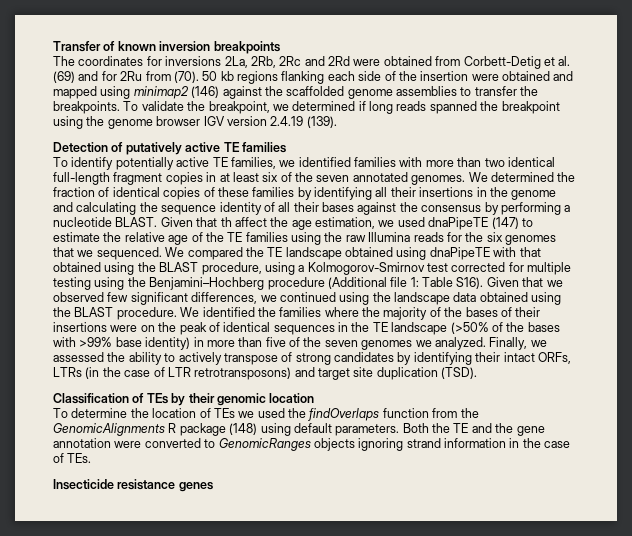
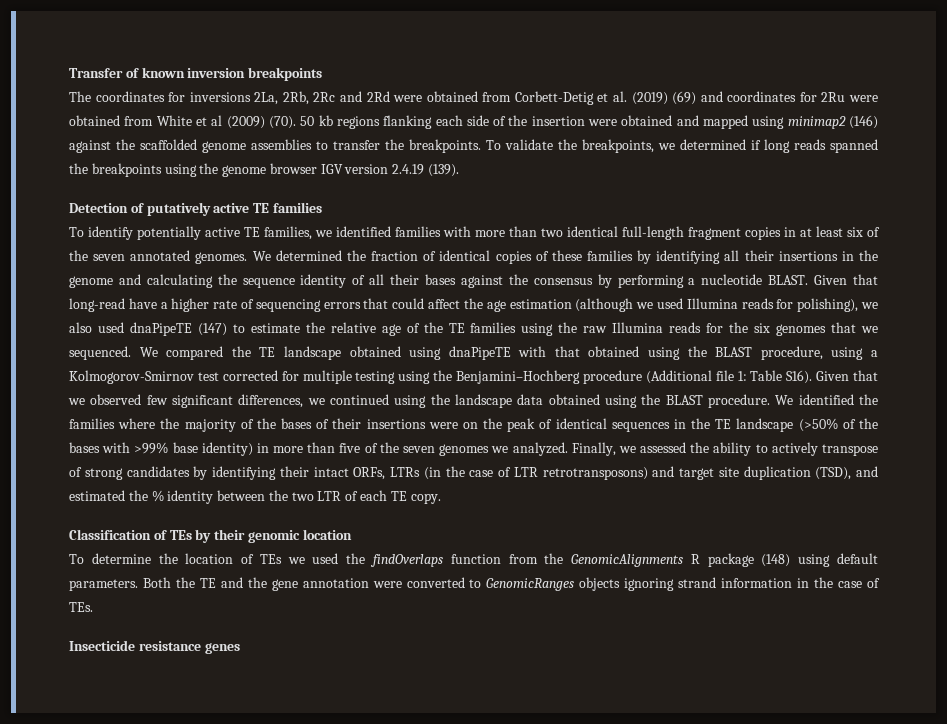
- The coordinates for inversions 2La, 2Rb, 2Rc and 2Rd were obtained from Corbett-Detig et al. (69) and for 2Ru from (70).
+ The coordinates for inversions 2La, 2Rb, 2Rc and 2Rd were obtained from Corbett-Detig et al. (2019) (69) and coordinates for 2Ru were obtained from White et al (2009) (70).
- To validate the breakpoint, we determined if long reads spanned the breakpoint using the genome browser IGV version 2.4.19 (139).
+ To validate the breakpoints, we determined if long reads spanned the breakpoints using the genome browser IGV version 2.4.19 (139).
- Given that th affect the age estimation, we used dnaPipeTE (147) to estimate the relative age of the TE families using the raw Illumina reads for the six genomes that we sequenced.
+ Given that long-read have a higher rate of sequencing errors that could affect the age estimation (although we used Illumina reads for polishing), we also used dnaPipeTE (147) to estimate the relative age of the TE families using the raw Illumina reads for the six genomes that we sequenced.
- Finally, we assessed the ability to actively transpose of strong candidates by identifying their intact ORFs, LTRs (in the case of LTR retrotransposons) and target site duplication (TSD).
+ Finally, we assessed the ability to actively transpose of strong candidates by identifying their intact ORFs, LTRs (in the case of LTR retrotransposons) and target site duplication (TSD), and estimated the % identity between the two LTR of each TE copy.

